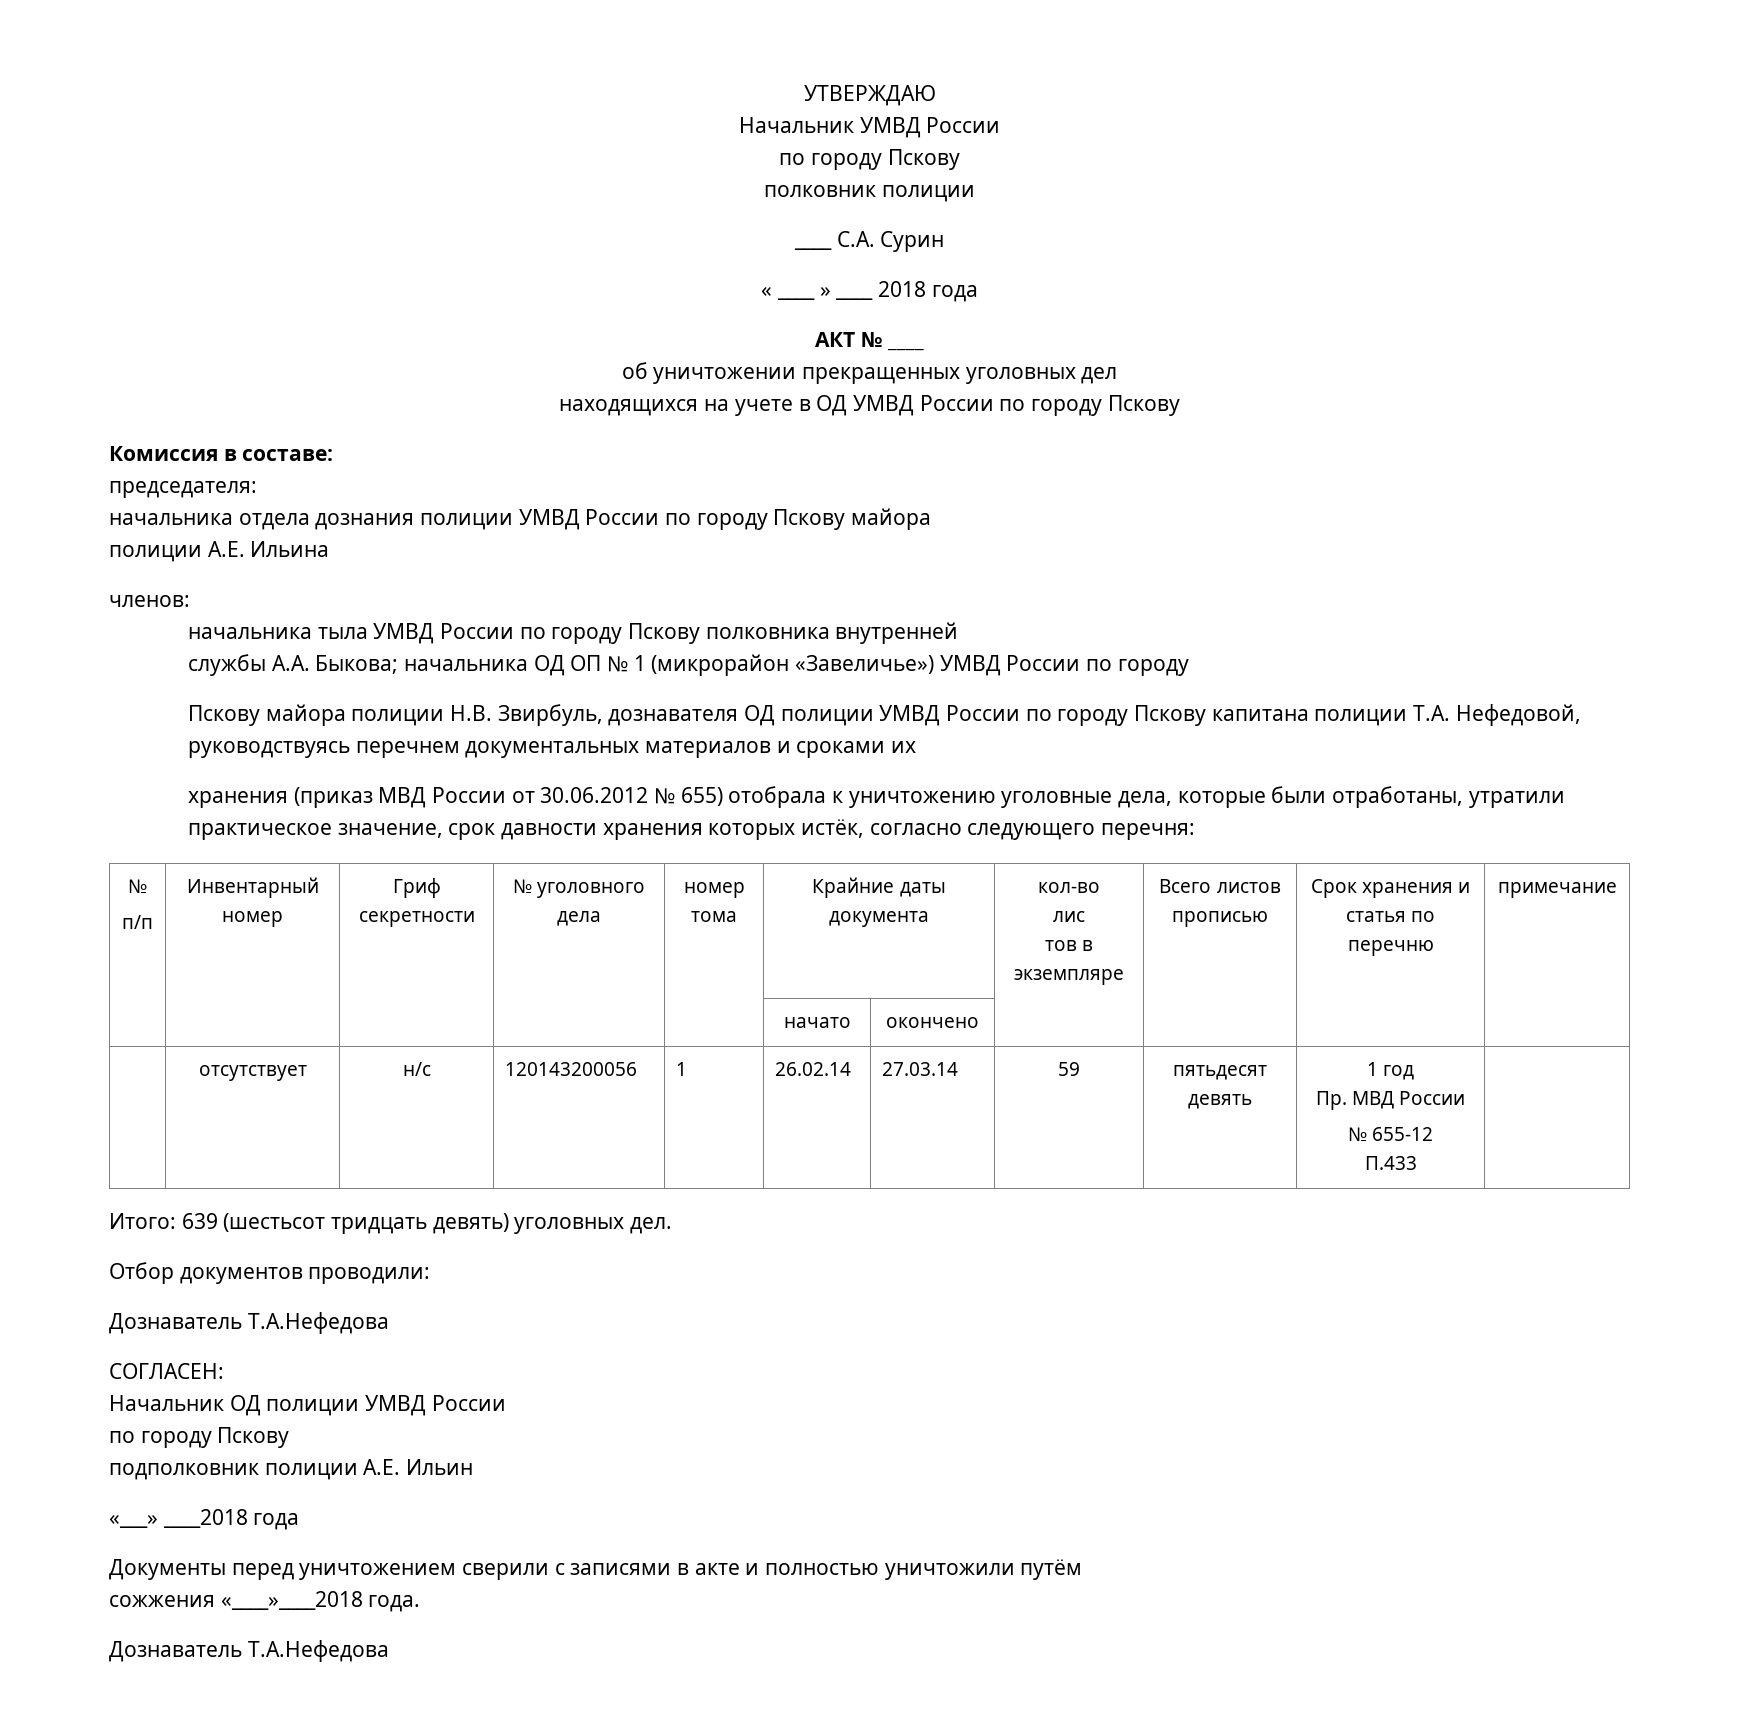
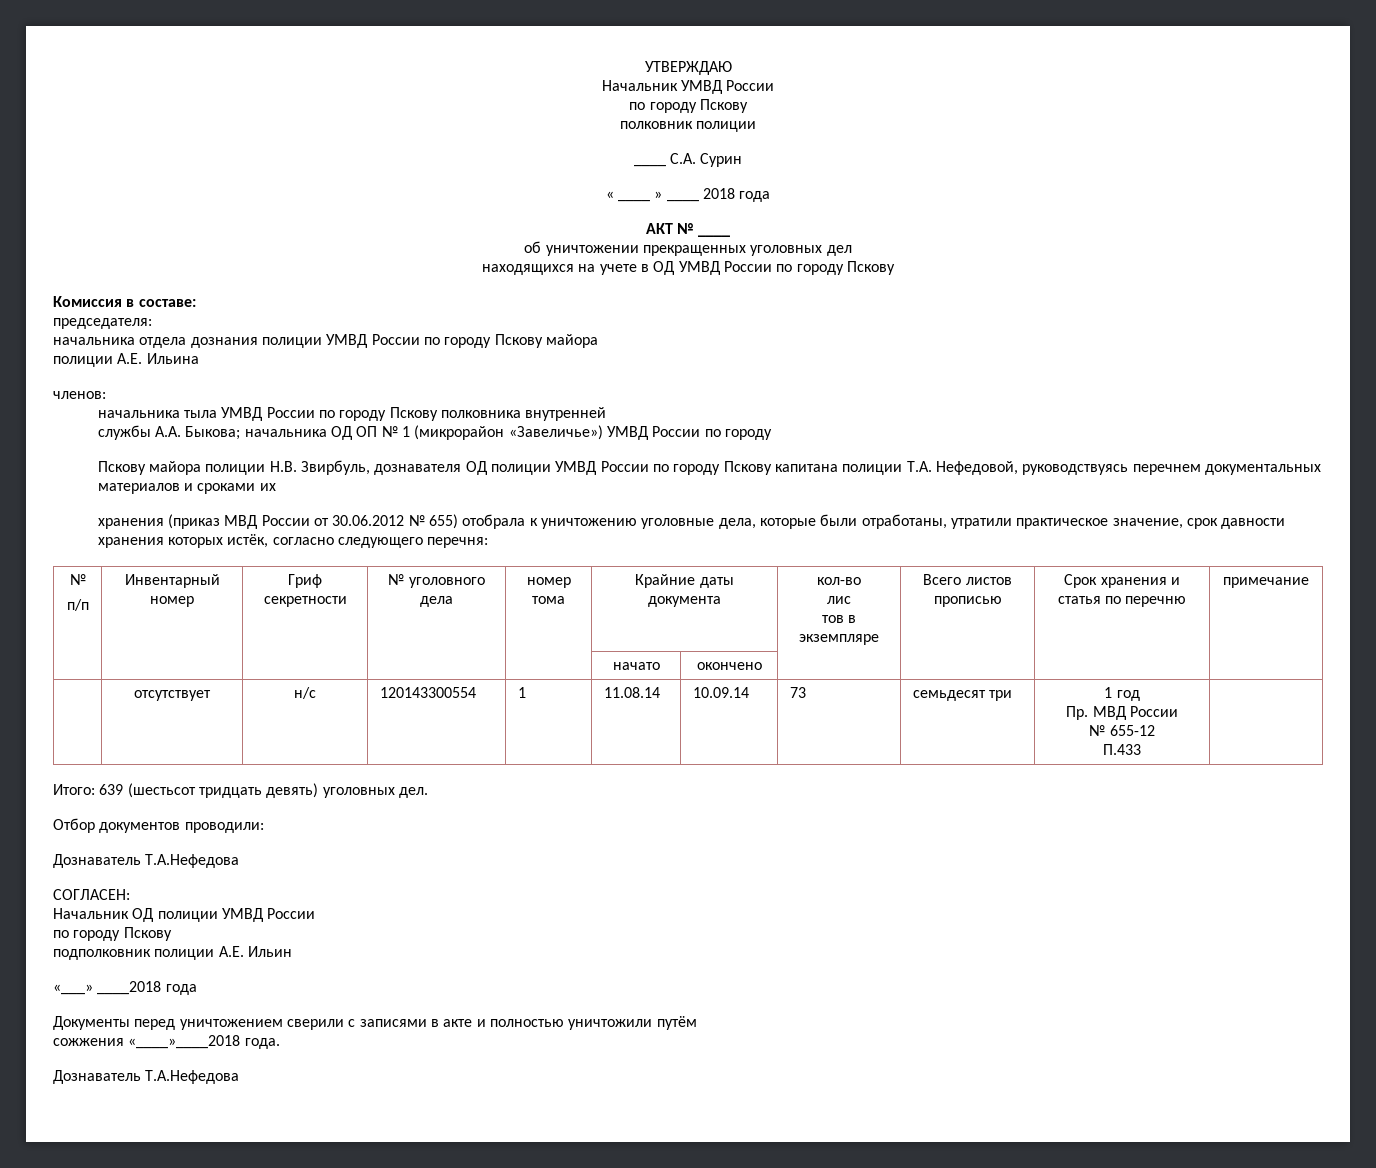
- | отсутствует | н/с | 120143200056 | 1 | 26.02.14 | 27.03.14 | 59 | пятьдесят девять | 1 год
+ | отсутствует | н/с | 120143300554 | 1 | 11.08.14 | 10.09.14 | 73 | семьдесят три | 1 год

